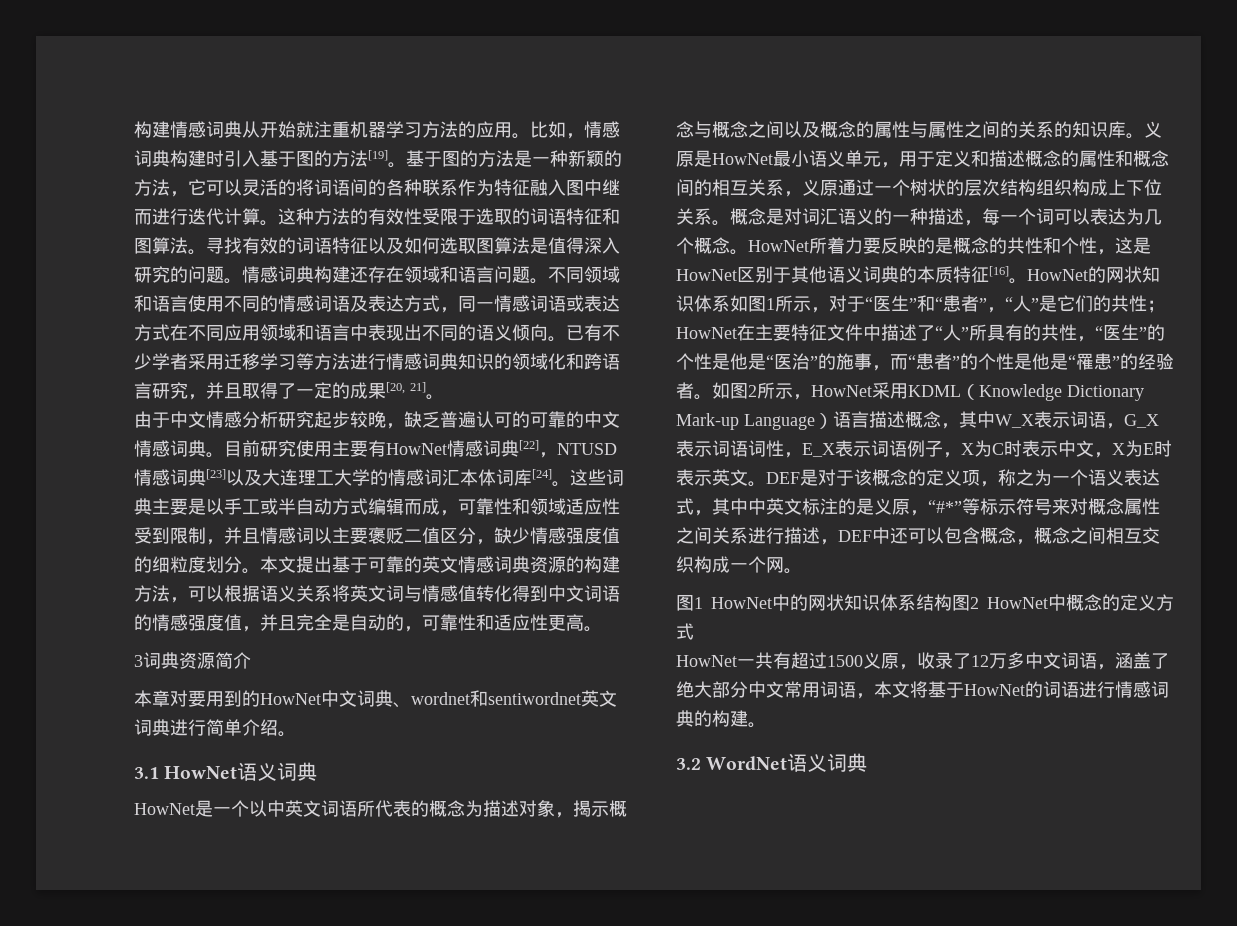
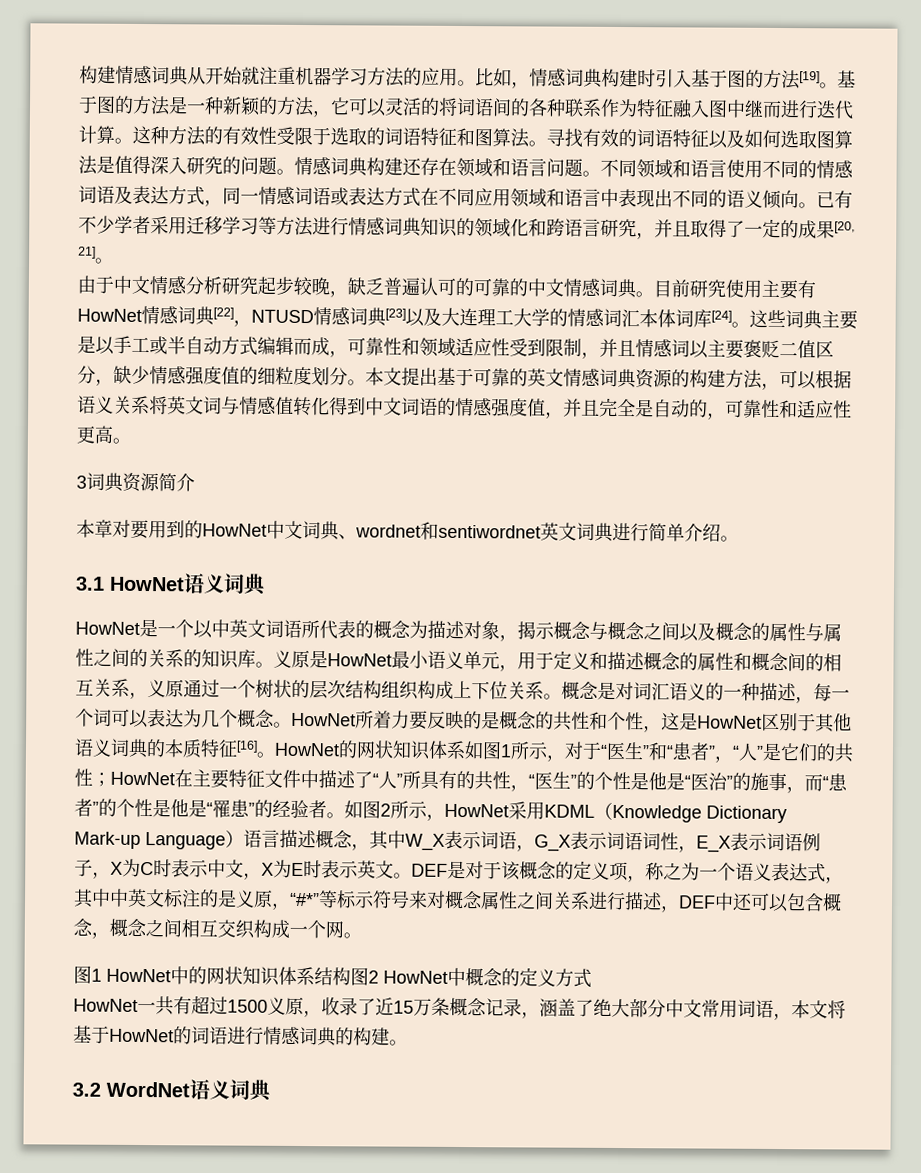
- HowNet一共有超过1500义原，收录了12万多中文词语，涵盖了绝大部分中文常用词语，本文将基于HowNet的词语进行情感词典的构建。
+ HowNet一共有超过1500义原，收录了近15万条概念记录，涵盖了绝大部分中文常用词语，本文将基于HowNet的词语进行情感词典的构建。

